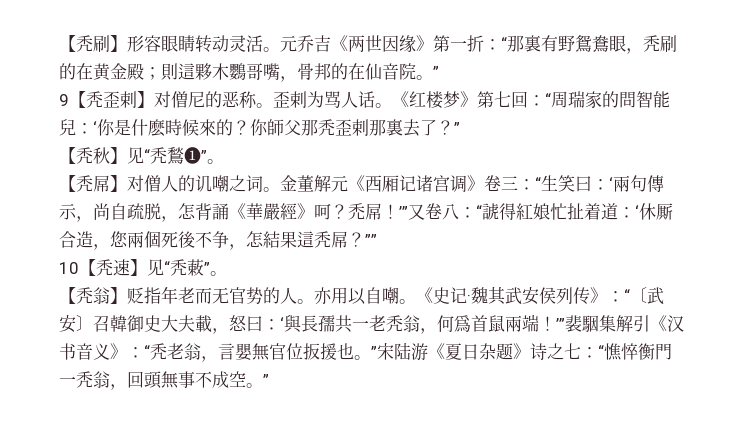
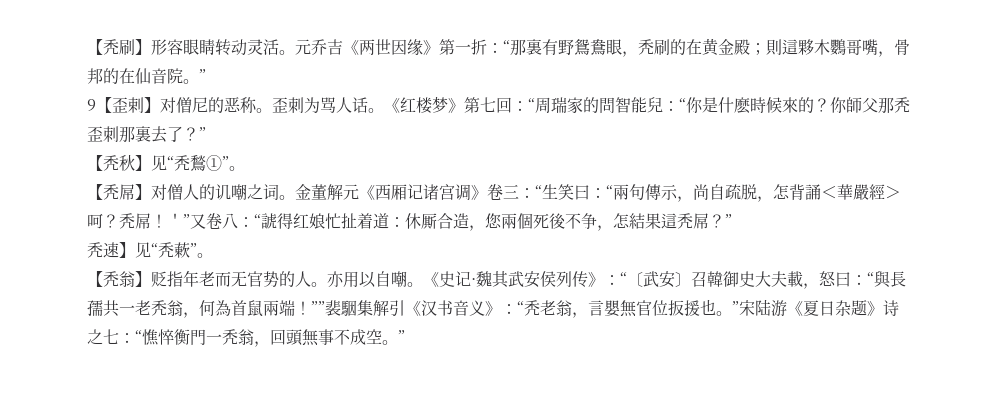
- 9【秃歪剌】对僧尼的恶称。
+ 9【歪剌】对僧尼的恶称。
- 歪剌为骂人话。
+ 歪刺为骂人话。
- 《红楼梦》第七回：“周瑞家的問智能兒：‘你是什麽時候來的？
+ 《红楼梦》第七回：“周瑞家的問智能兒：“你是什麽時候來的？
- 你師父那秃歪剌那裏去了？”
+ 你師父那秃歪刺那裏去了？”
- 【秃秋】见“秃鶖❶”。
+ 【秃秋】见“秃鶖①”。
- 金董解元《西厢记诸宫调》卷三：“生笑曰：‘兩句傳示，尚自疏脱，怎背誦《華嚴經》呵？禿屌！’”又卷八：“諕得紅娘忙扯着道：‘休厮合造，您兩個死後不争，怎結果這秃屌？””
- 10【秃速】见“秃䔩”。
+ 金董解元《西厢记诸宫调》卷三：“生笑曰：“兩句傳示，尚自疏脱，怎背誦＜華嚴經＞呵？秃屌！＇”又卷八：“諕得红娘忙扯着道：休厮合造，您兩個死後不争，怎結果這秃屌？”
+ 秃速】见“秃蔌”。
- 《史记·魏其武安侯列传》：“〔武安〕召韓御史大夫載，怒曰：‘與長孺共一老秃翁，何爲首鼠兩端！’”裴駰集解引《汉书音义》：“秃老翁，言嬰無官位扳援也。”宋陆游《夏日杂题》诗之七：“憔悴衡門一秃翁，回頭無事不成空。”
+ 《史记·魏其武安侯列传》：“〔武安〕召韓御史大夫載，怒曰：“與長孺共一老秃翁，何為首鼠兩端！””裴駰集解引《汉书音义》：“秃老翁，言嬰無官位扳援也。”宋陆游《夏日杂题》诗之七：“憔悴衡門一秃翁，回頭無事不成空。”

